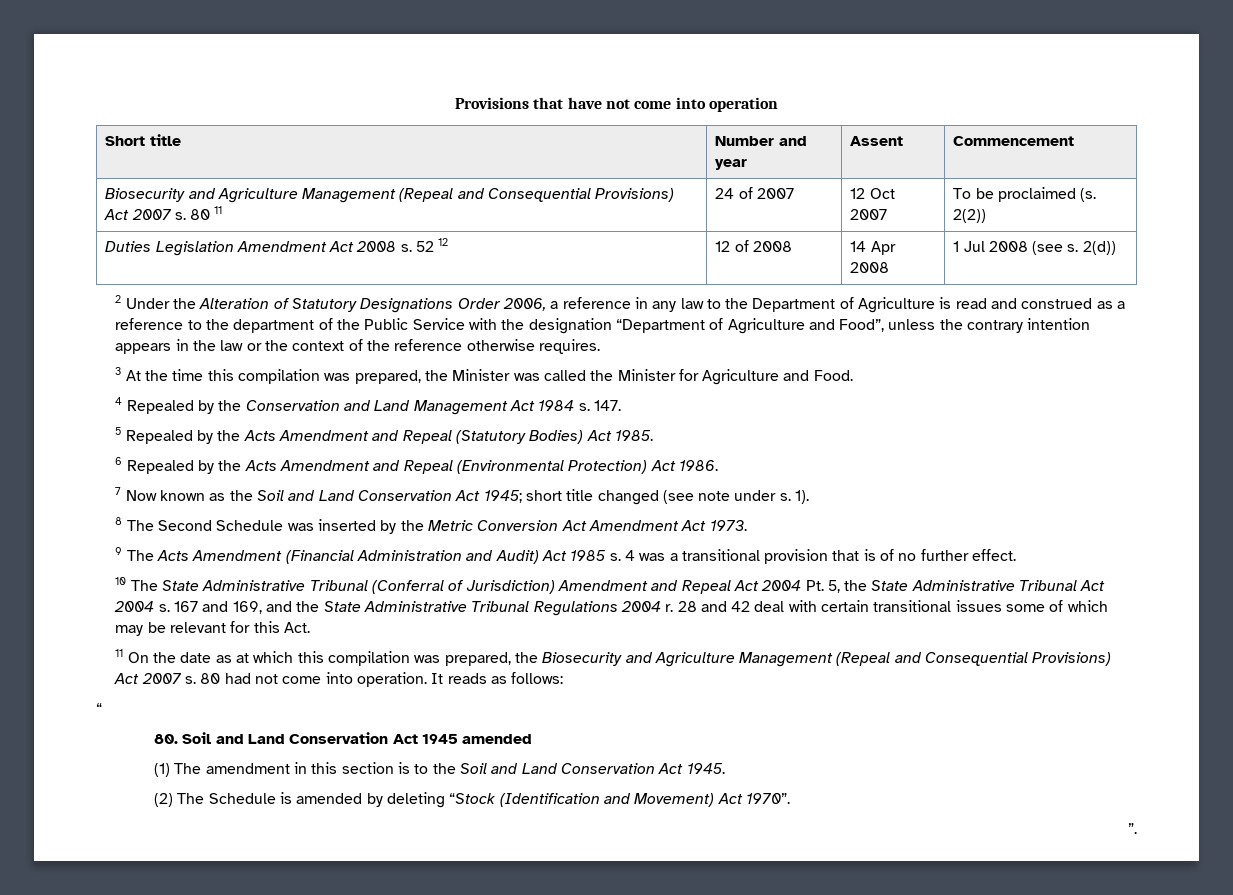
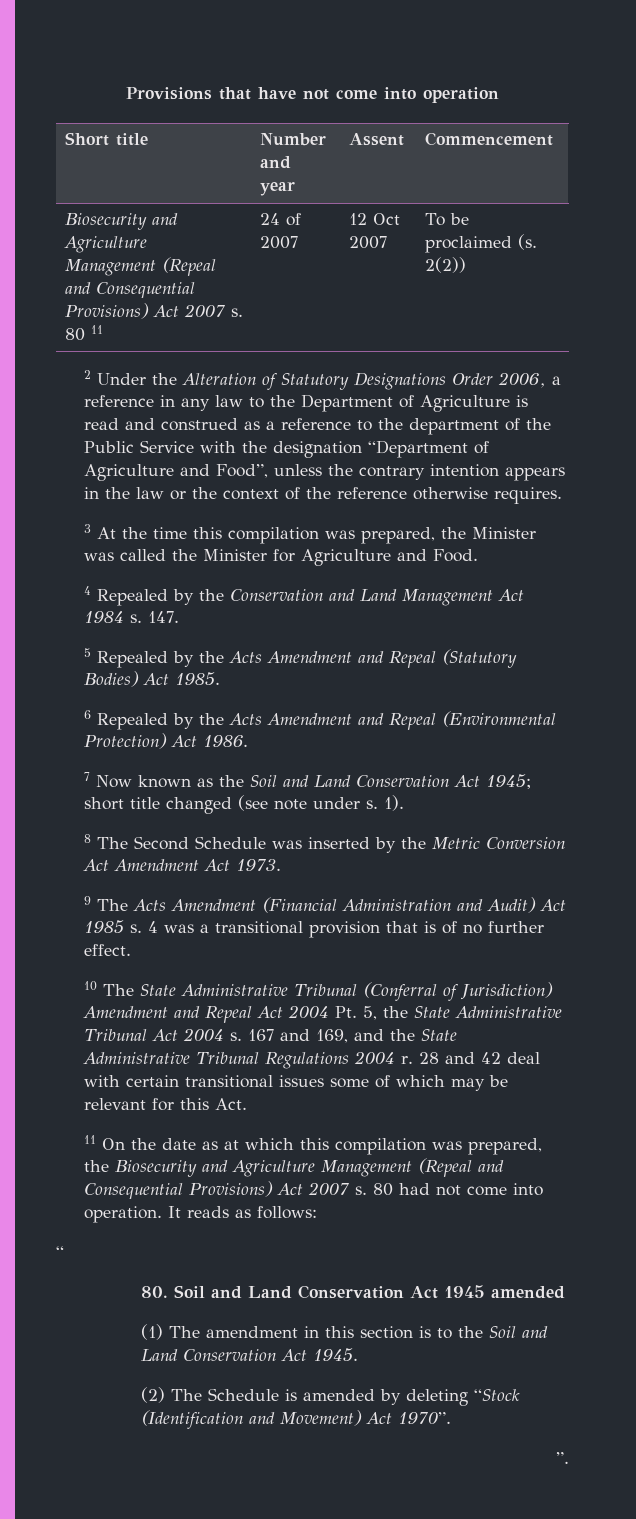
- Duties Legislation Amendment Act 2008 s. 52 12 | 12 of 2008 | 14 Apr 2008 | 1 Jul 2008 (see s. 2(d))

